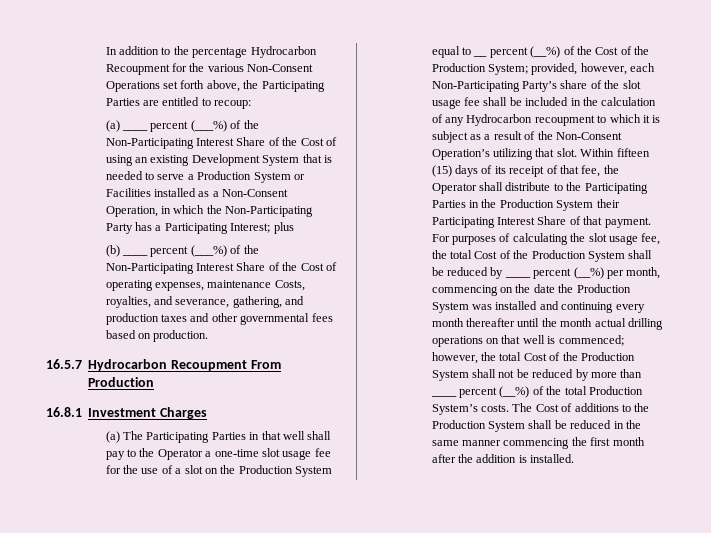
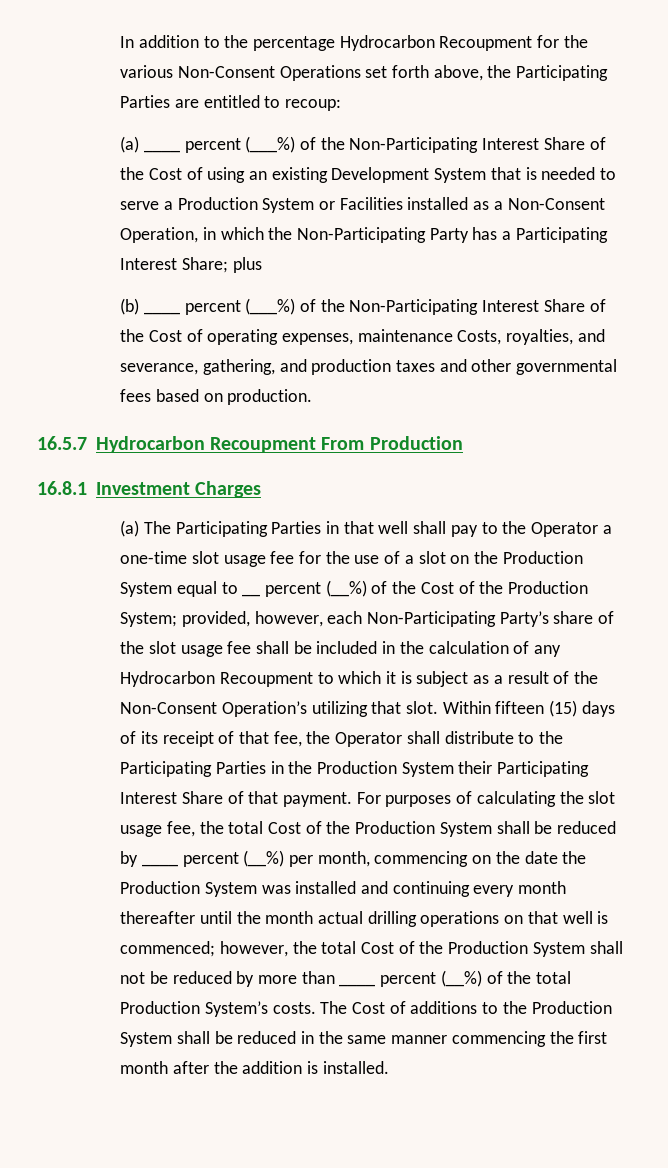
- (a) ____ percent (___%) of the Non-Participating Interest Share of the Cost of using an existing Development System that is needed to serve a Production System or Facilities installed as a Non-Consent Operation, in which the Non-Participating Party has a Participating Interest; plus
+ (a) ____ percent (___%) of the Non-Participating Interest Share of the Cost of using an existing Development System that is needed to serve a Production System or Facilities installed as a Non-Consent Operation, in which the Non-Participating Party has a Participating Interest Share; plus
- provided, however, each Non-Participating Party’s share of the slot usage fee shall be included in the calculation of any Hydrocarbon recoupment to which it is subject as a result of the Non-Consent Operation’s utilizing that slot.
+ provided, however, each Non-Participating Party’s share of the slot usage fee shall be included in the calculation of any Hydrocarbon Recoupment to which it is subject as a result of the Non-Consent Operation’s utilizing that slot.

